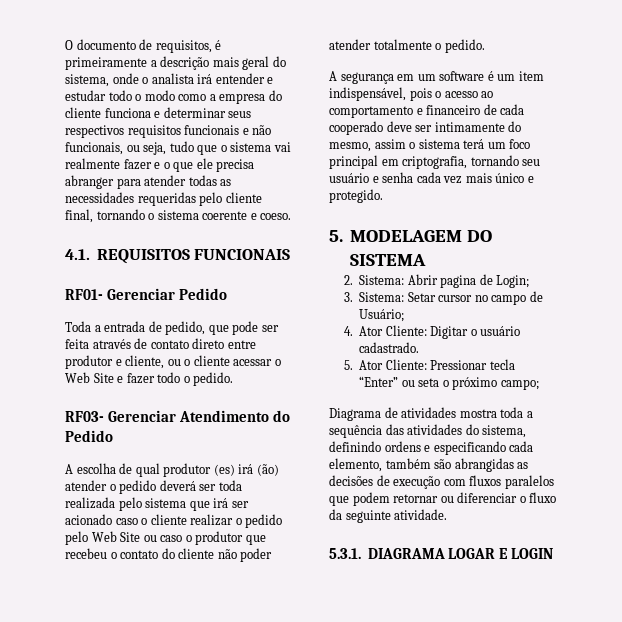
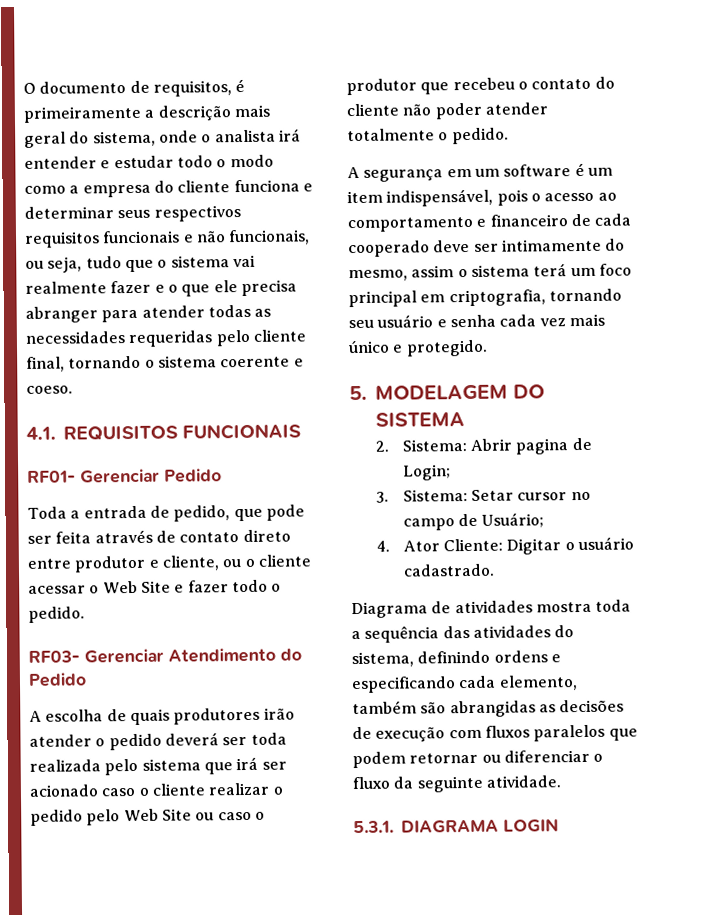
- A escolha de qual produtor (es) irá (ão) atender o pedido deverá ser toda realizada pelo sistema que irá ser acionado caso o cliente realizar o pedido pelo Web Site ou caso o produtor que recebeu o contato do cliente não poder atender totalmente o pedido.
+ A escolha de quais produtores irão atender o pedido deverá ser toda realizada pelo sistema que irá ser acionado caso o cliente realizar o pedido pelo Web Site ou caso o produtor que recebeu o contato do cliente não poder atender totalmente o pedido.
- 5. Ator Cliente: Pressionar tecla “Enter” ou seta o próximo campo;
- 5.3.1. DIAGRAMA LOGAR E LOGIN
+ 5.3.1. DIAGRAMA LOGIN

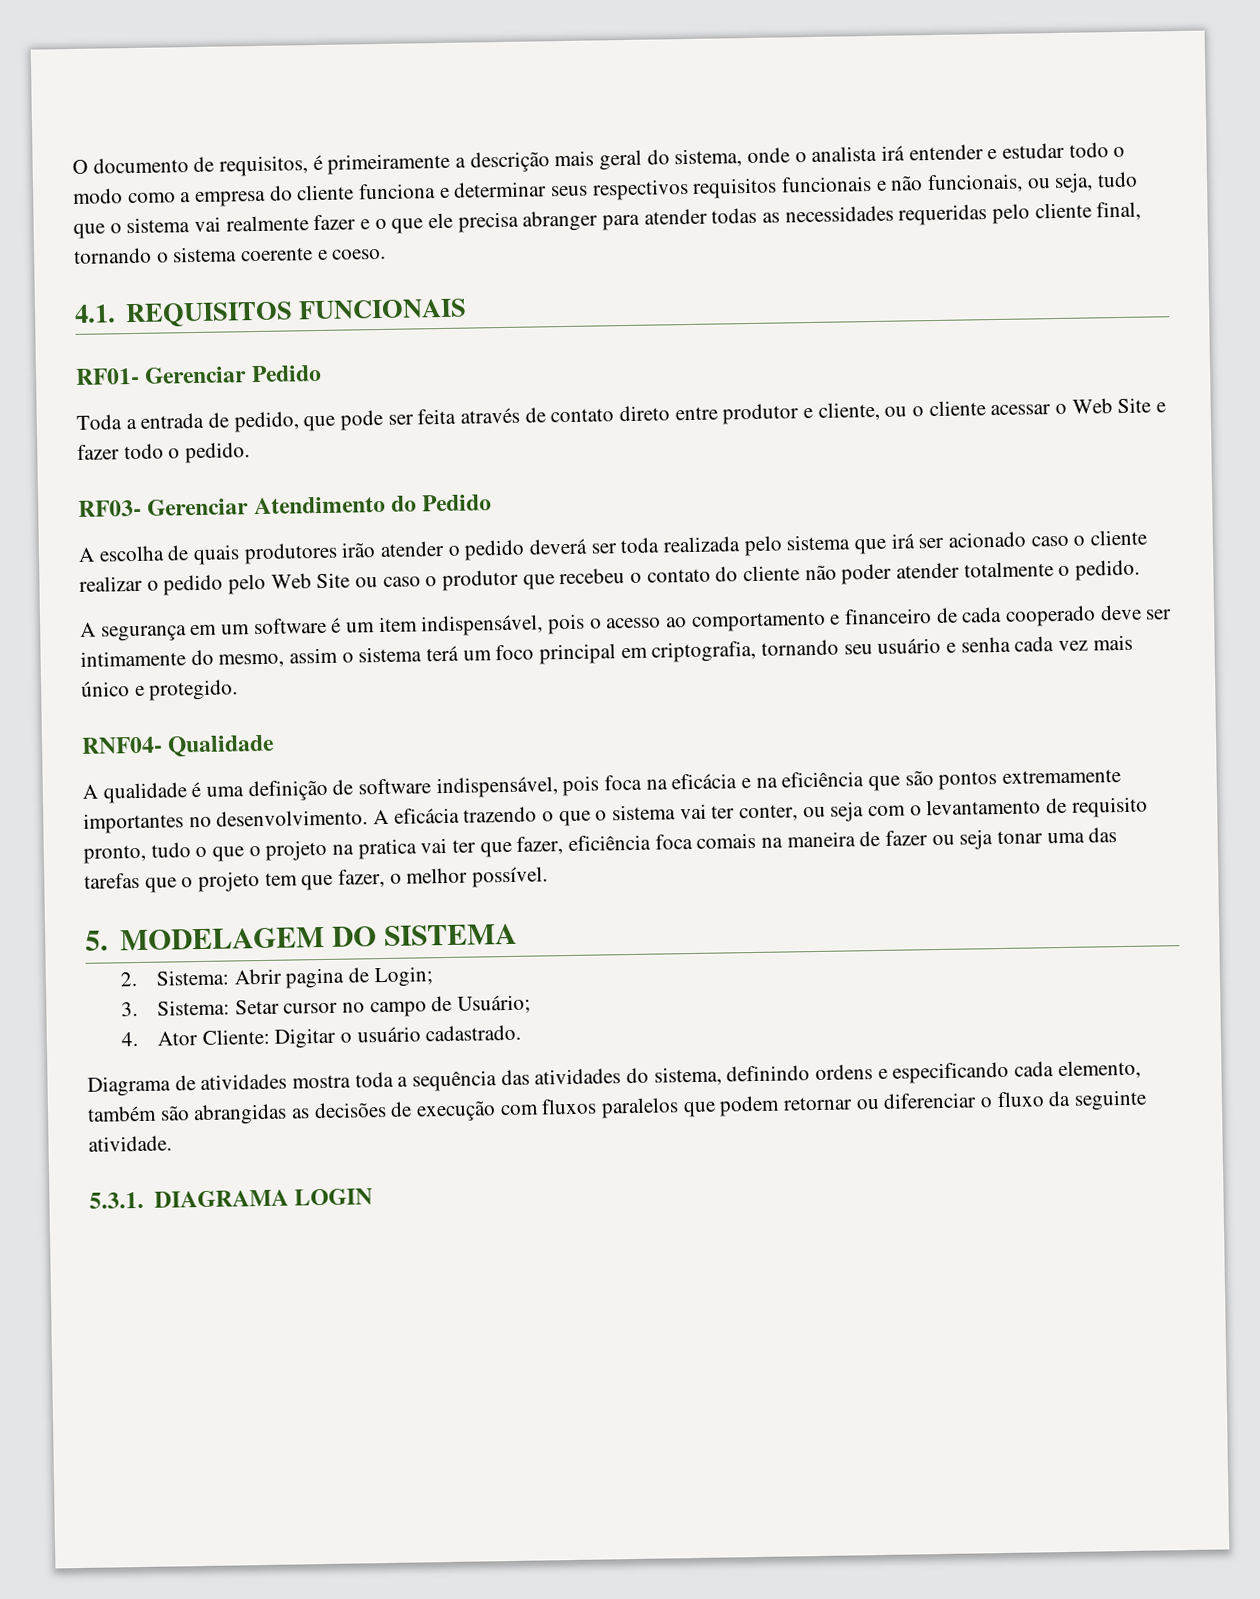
+ RNF04- Qualidade
+ A qualidade é uma definição de software indispensável, pois foca na eficácia e na eficiência que são pontos extremamente importantes no desenvolvimento. A eficácia trazendo o que o sistema vai ter conter, ou seja com o levantamento de requisito pronto, tudo o que o projeto na pratica vai ter que fazer, eficiência foca comais na maneira de fazer ou seja tonar uma das tarefas que o projeto tem que fazer, o melhor possível.

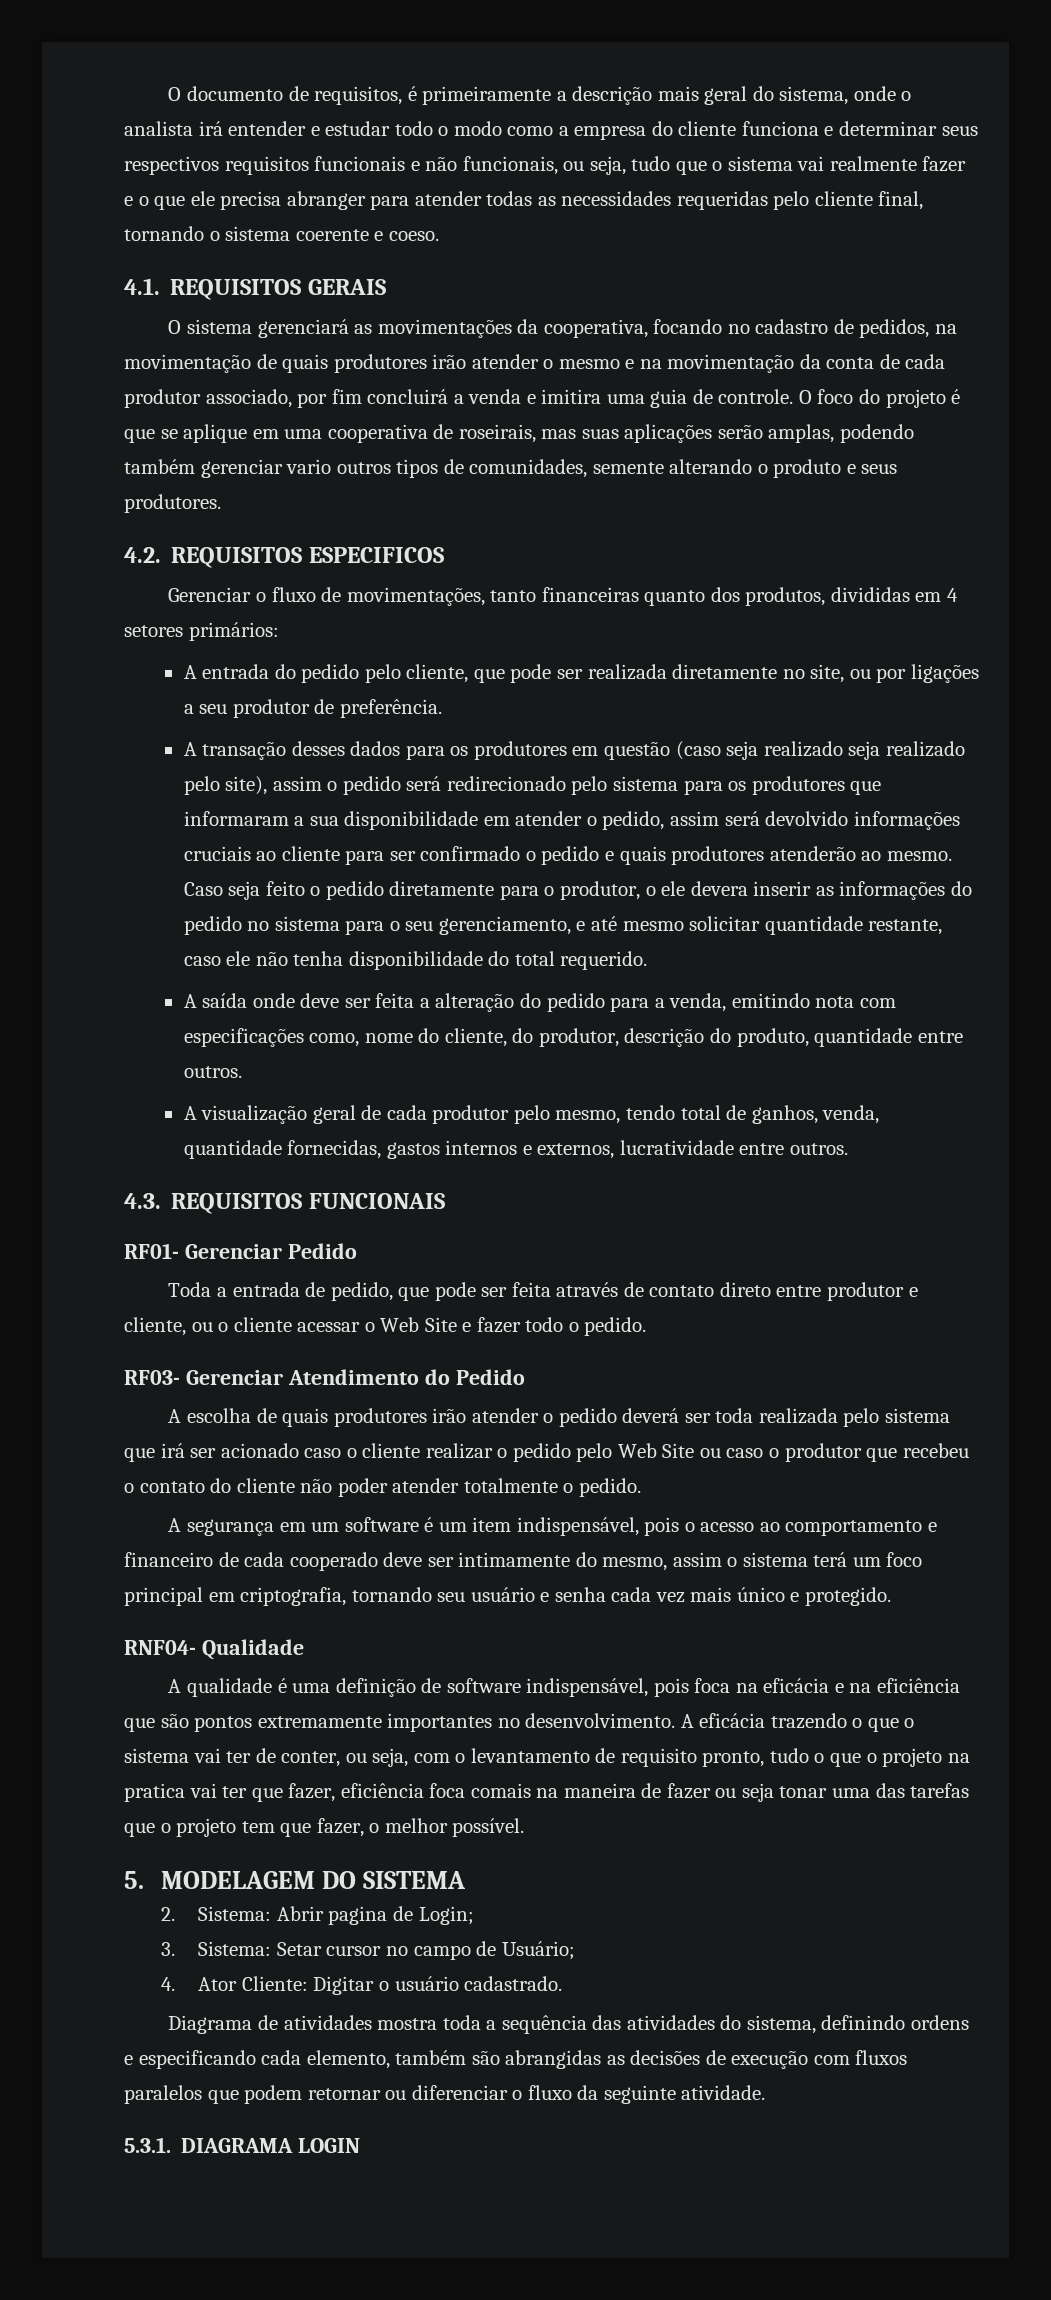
- 4.1. REQUISITOS FUNCIONAIS
+ 4.1. REQUISITOS GERAIS
+ O sistema gerenciará as movimentações da cooperativa, focando no cadastro de pedidos, na movimentação de quais produtores irão atender o mesmo e na movimentação da conta de cada produtor associado, por fim concluirá a venda e imitira uma guia de controle. O foco do projeto é que se aplique em uma cooperativa de roseirais, mas suas aplicações serão amplas, podendo também gerenciar vario outros tipos de comunidades, semente alterando o produto e seus produtores.
+ 4.2. REQUISITOS ESPECIFICOS
+ Gerenciar o fluxo de movimentações, tanto financeiras quanto dos produtos, divididas em 4 setores primários:
+ A entrada do pedido pelo cliente, que pode ser realizada diretamente no site, ou por ligações a seu produtor de preferência.
+ A transação desses dados para os produtores em questão (caso seja realizado seja realizado pelo site), assim o pedido será redirecionado pelo sistema para os produtores que informaram a sua disponibilidade em atender o pedido, assim será devolvido informações cruciais ao cliente para ser confirmado o pedido e quais produtores atenderão ao mesmo. Caso seja feito o pedido diretamente para o produtor, o ele devera inserir as informações do pedido no sistema para o seu gerenciamento, e até mesmo solicitar quantidade restante, caso ele não tenha disponibilidade do total requerido.
+ A saída onde deve ser feita a alteração do pedido para a venda, emitindo nota com especificações como, nome do cliente, do produtor, descrição do produto, quantidade entre outros.
+ A visualização geral de cada produtor pelo mesmo, tendo total de ganhos, venda, quantidade fornecidas, gastos internos e externos, lucratividade entre outros.
+ 4.3. REQUISITOS FUNCIONAIS
- A eficácia trazendo o que o sistema vai ter conter, ou seja com o levantamento de requisito pronto, tudo o que o projeto na pratica vai ter que fazer, eficiência foca comais na maneira de fazer ou seja tonar uma das tarefas que o projeto tem que fazer, o melhor possível.
+ A eficácia trazendo o que o sistema vai ter de conter, ou seja, com o levantamento de requisito pronto, tudo o que o projeto na pratica vai ter que fazer, eficiência foca comais na maneira de fazer ou seja tonar uma das tarefas que o projeto tem que fazer, o melhor possível.

